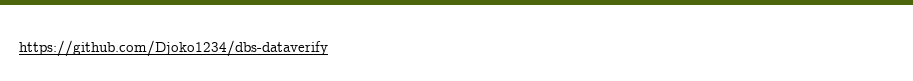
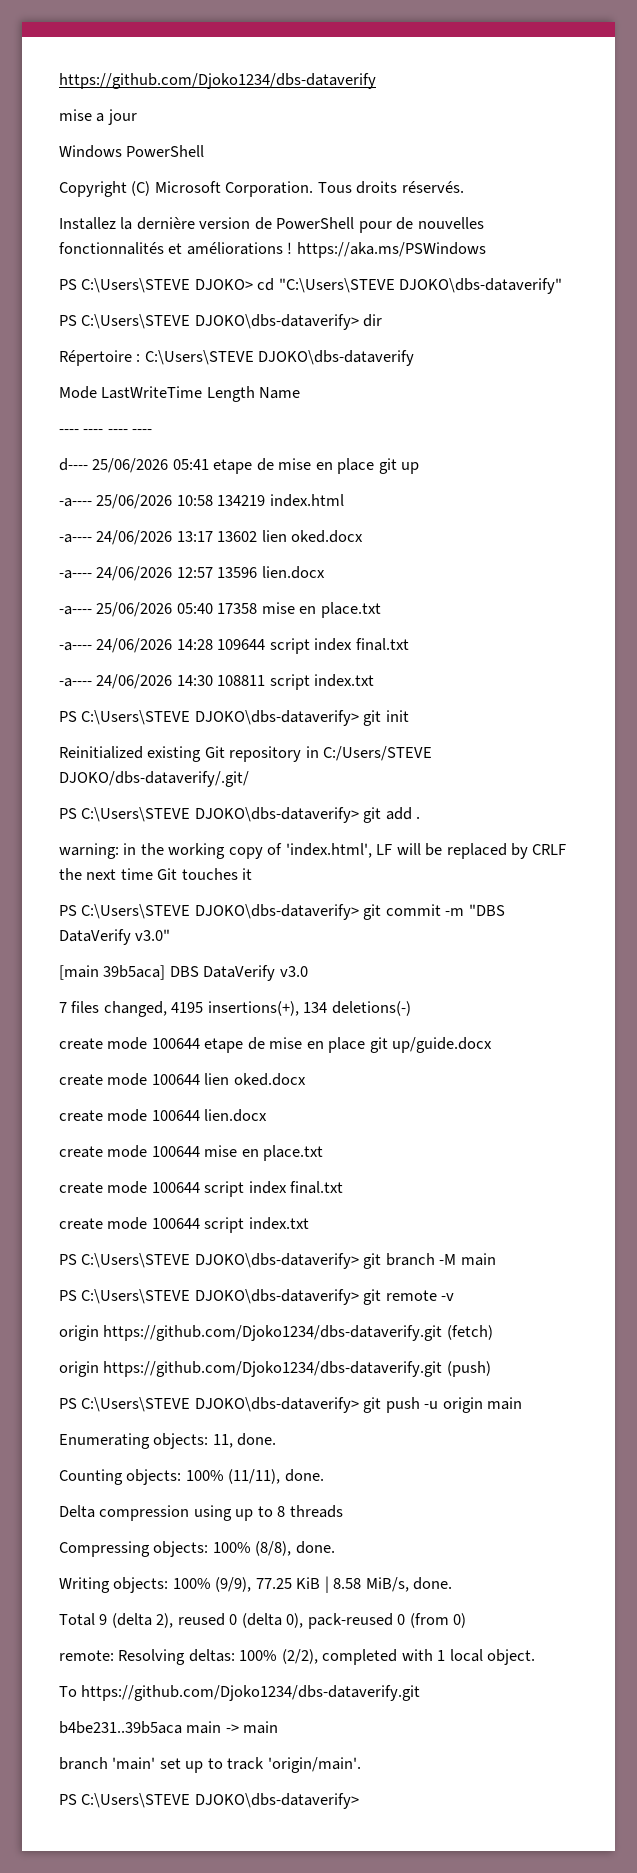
+ mise a jour
+ Windows PowerShell
+ Copyright (C) Microsoft Corporation. Tous droits réservés.
+ Installez la dernière version de PowerShell pour de nouvelles fonctionnalités et améliorations ! https://aka.ms/PSWindows
+ PS C:\Users\STEVE DJOKO> cd "C:\Users\STEVE DJOKO\dbs-dataverify"
+ PS C:\Users\STEVE DJOKO\dbs-dataverify> dir
+ Répertoire : C:\Users\STEVE DJOKO\dbs-dataverify
+ Mode LastWriteTime Length Name
+ ---- ---- ---- ----
+ d---- 25/06/2026 05:41 etape de mise en place git up
+ -a---- 25/06/2026 10:58 134219 index.html
+ -a---- 24/06/2026 13:17 13602 lien oked.docx
+ -a---- 24/06/2026 12:57 13596 lien.docx
+ -a---- 25/06/2026 05:40 17358 mise en place.txt
+ -a---- 24/06/2026 14:28 109644 script index final.txt
+ -a---- 24/06/2026 14:30 108811 script index.txt
+ PS C:\Users\STEVE DJOKO\dbs-dataverify> git init
+ Reinitialized existing Git repository in C:/Users/STEVE DJOKO/dbs-dataverify/.git/
+ PS C:\Users\STEVE DJOKO\dbs-dataverify> git add .
+ warning: in the working copy of 'index.html', LF will be replaced by CRLF the next time Git touches it
+ PS C:\Users\STEVE DJOKO\dbs-dataverify> git commit -m "DBS DataVerify v3.0"
+ [main 39b5aca] DBS DataVerify v3.0
+ 7 files changed, 4195 insertions(+), 134 deletions(-)
+ create mode 100644 etape de mise en place git up/guide.docx
+ create mode 100644 lien oked.docx
+ create mode 100644 lien.docx
+ create mode 100644 mise en place.txt
+ create mode 100644 script index final.txt
+ create mode 100644 script index.txt
+ PS C:\Users\STEVE DJOKO\dbs-dataverify> git branch -M main
+ PS C:\Users\STEVE DJOKO\dbs-dataverify> git remote -v
+ origin https://github.com/Djoko1234/dbs-dataverify.git (fetch)
+ origin https://github.com/Djoko1234/dbs-dataverify.git (push)
+ PS C:\Users\STEVE DJOKO\dbs-dataverify> git push -u origin main
+ Enumerating objects: 11, done.
+ Counting objects: 100% (11/11), done.
+ Delta compression using up to 8 threads
+ Compressing objects: 100% (8/8), done.
+ Writing objects: 100% (9/9), 77.25 KiB | 8.58 MiB/s, done.
+ Total 9 (delta 2), reused 0 (delta 0), pack-reused 0 (from 0)
+ remote: Resolving deltas: 100% (2/2), completed with 1 local object.
+ To https://github.com/Djoko1234/dbs-dataverify.git
+ b4be231..39b5aca main -> main
+ branch 'main' set up to track 'origin/main'.
+ PS C:\Users\STEVE DJOKO\dbs-dataverify>

